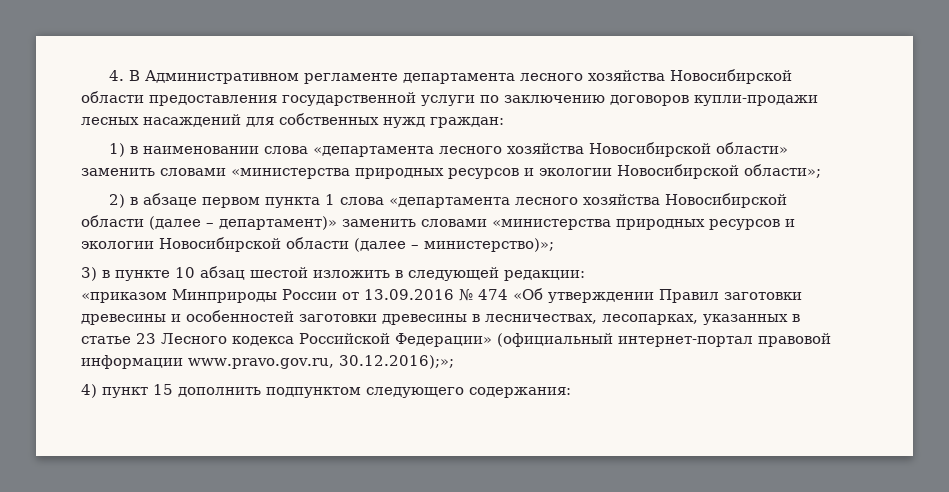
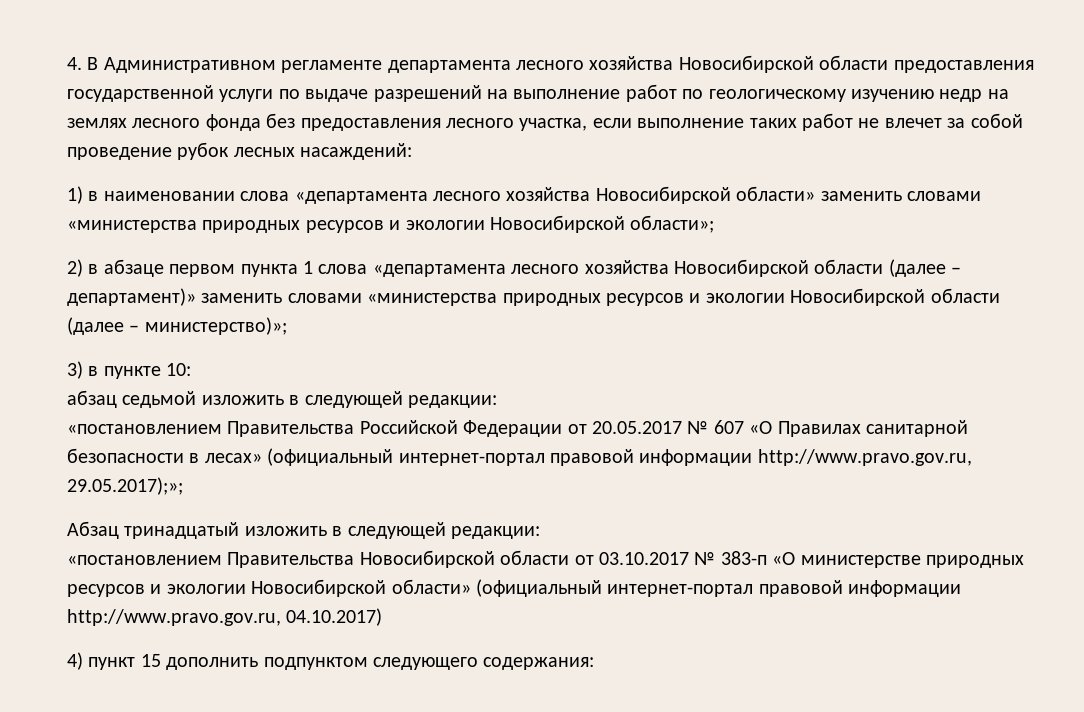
- 4. В Административном регламенте департамента лесного хозяйства Новосибирской области предоставления государственной услуги по заключению договоров купли-продажи лесных насаждений для собственных нужд граждан:
+ 4. В Административном регламенте департамента лесного хозяйства Новосибирской области предоставления государственной услуги по выдаче разрешений на выполнение работ по геологическому изучению недр на землях лесного фонда без предоставления лесного участка, если выполнение таких работ не влечет за собой проведение рубок лесных насаждений:
- 3) в пункте 10 абзац шестой изложить в следующей редакции:
- «приказом Минприроды России от 13.09.2016 № 474 «Об утверждении Правил заготовки древесины и особенностей заготовки древесины в лесничествах, лесопарках, указанных в статье 23 Лесного кодекса Российской Федерации» (официальный интернет-портал правовой информации www.pravo.gov.ru, 30.12.2016);»;
+ 3) в пункте 10:
+ абзац седьмой изложить в следующей редакции:
+ «постановлением Правительства Российской Федерации от 20.05.2017 № 607 «О Правилах санитарной безопасности в лесах» (официальный интернет-портал правовой информации http://www.pravo.gov.ru, 29.05.2017);»;
+ Абзац тринадцатый изложить в следующей редакции:
+ «постановлением Правительства Новосибирской области от 03.10.2017 № 383-п «О министерстве природных ресурсов и экологии Новосибирской области» (официальный интернет-портал правовой информации http://www.pravo.gov.ru, 04.10.2017)

